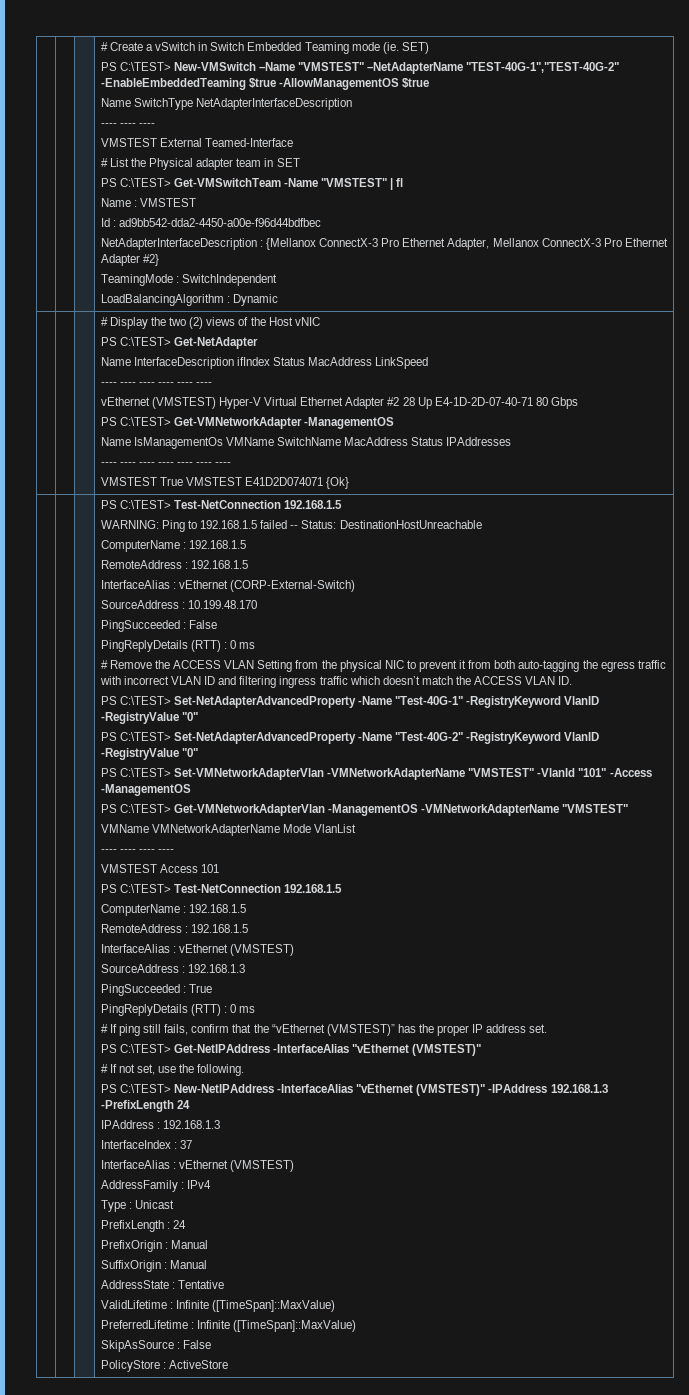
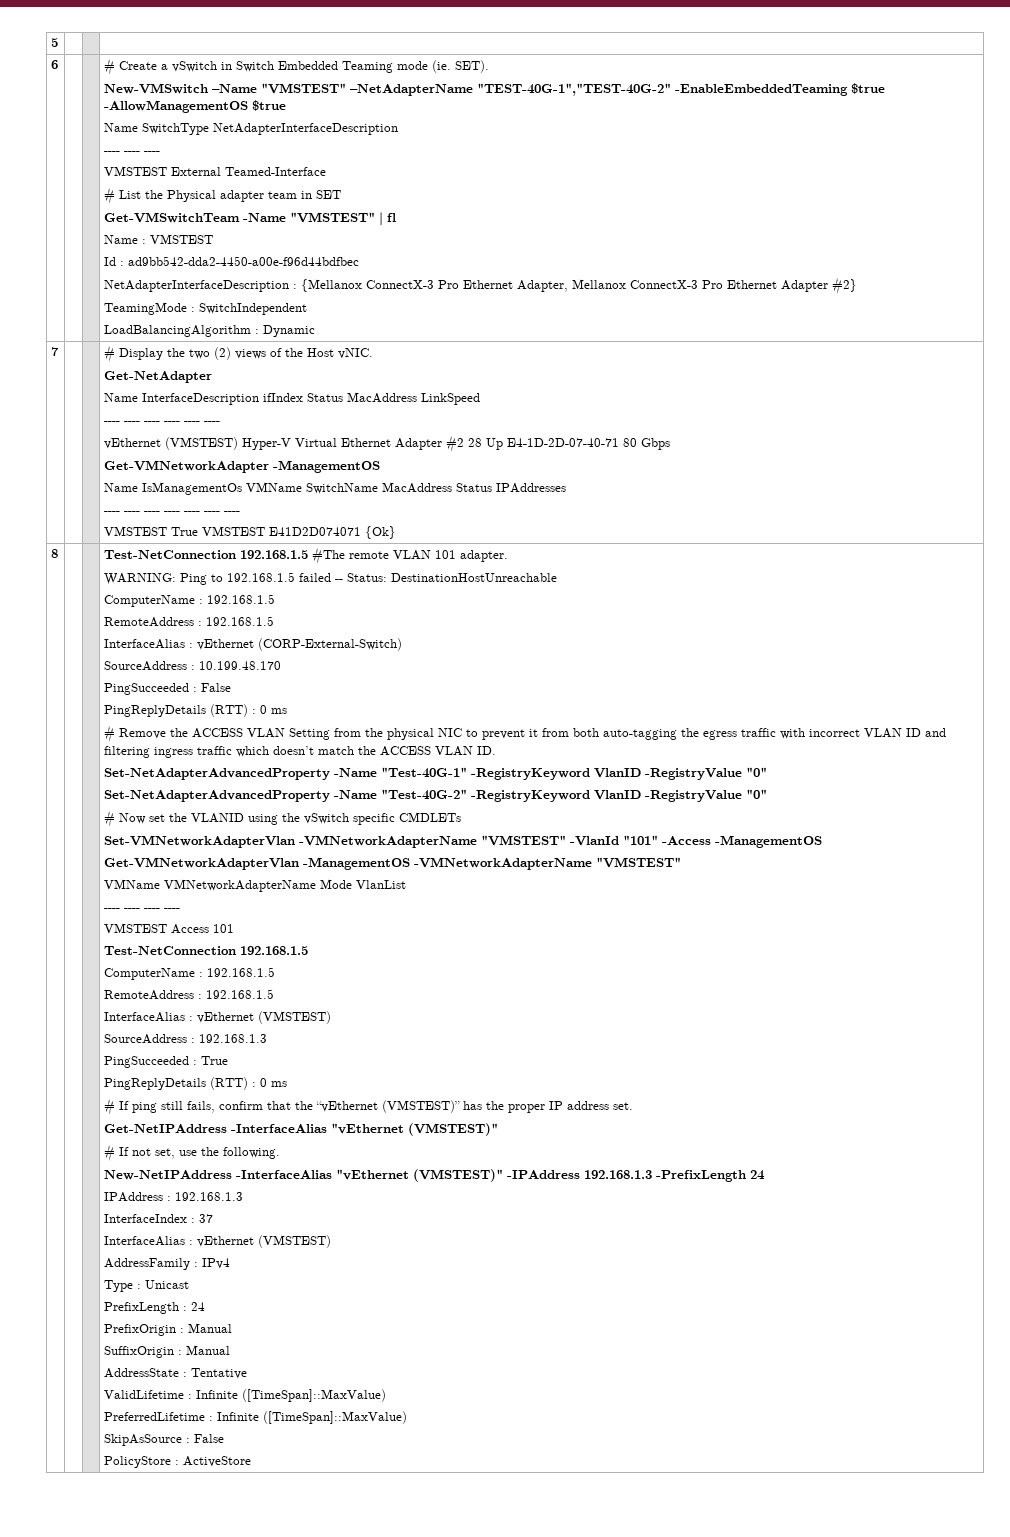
+ 5 | | |
+ 6
- # Create a vSwitch in Switch Embedded Teaming mode (ie. SET)
- PS C:\TEST> New-VMSwitch –Name "VMSTEST" –NetAdapterName "TEST-40G-1","TEST-40G-2" -EnableEmbeddedTeaming $true -AllowManagementOS $true
+ # Create a vSwitch in Switch Embedded Teaming mode (ie. SET).
+ New-VMSwitch –Name "VMSTEST" –NetAdapterName "TEST-40G-1","TEST-40G-2" -EnableEmbeddedTeaming $true -AllowManagementOS $true
- PS C:\TEST> Get-VMSwitchTeam -Name "VMSTEST" | fl
+ Get-VMSwitchTeam -Name "VMSTEST" | fl
+ 7
- # Display the two (2) views of the Host vNIC
- PS C:\TEST> Get-NetAdapter
+ # Display the two (2) views of the Host vNIC.
+ Get-NetAdapter
- PS C:\TEST> Get-VMNetworkAdapter -ManagementOS
+ Get-VMNetworkAdapter -ManagementOS
  VMSTEST True VMSTEST E41D2D074071 {Ok}
- | | | PS C:\TEST> Test-NetConnection 192.168.1.5
+ 8 | | | Test-NetConnection 192.168.1.5 #The remote VLAN 101 adapter.
- PS C:\TEST> Set-NetAdapterAdvancedProperty -Name "Test-40G-1" -RegistryKeyword VlanID -RegistryValue "0"
+ Set-NetAdapterAdvancedProperty -Name "Test-40G-1" -RegistryKeyword VlanID -RegistryValue "0"
- PS C:\TEST> Set-NetAdapterAdvancedProperty -Name "Test-40G-2" -RegistryKeyword VlanID -RegistryValue "0"
+ Set-NetAdapterAdvancedProperty -Name "Test-40G-2" -RegistryKeyword VlanID -RegistryValue "0"
- PS C:\TEST> Set-VMNetworkAdapterVlan -VMNetworkAdapterName "VMSTEST" -VlanId "101" -Access -ManagementOS
+ # Now set the VLANID using the vSwitch specific CMDLETs
+ Set-VMNetworkAdapterVlan -VMNetworkAdapterName "VMSTEST" -VlanId "101" -Access -ManagementOS
- PS C:\TEST> Get-VMNetworkAdapterVlan -ManagementOS -VMNetworkAdapterName "VMSTEST"
+ Get-VMNetworkAdapterVlan -ManagementOS -VMNetworkAdapterName "VMSTEST"
  VMSTEST Access 101
- PS C:\TEST> Test-NetConnection 192.168.1.5
+ Test-NetConnection 192.168.1.5
- PS C:\TEST> Get-NetIPAddress -InterfaceAlias "vEthernet (VMSTEST)"
+ Get-NetIPAddress -InterfaceAlias "vEthernet (VMSTEST)"
- PS C:\TEST> New-NetIPAddress -InterfaceAlias "vEthernet (VMSTEST)" -IPAddress 192.168.1.3 -PrefixLength 24
+ New-NetIPAddress -InterfaceAlias "vEthernet (VMSTEST)" -IPAddress 192.168.1.3 -PrefixLength 24

